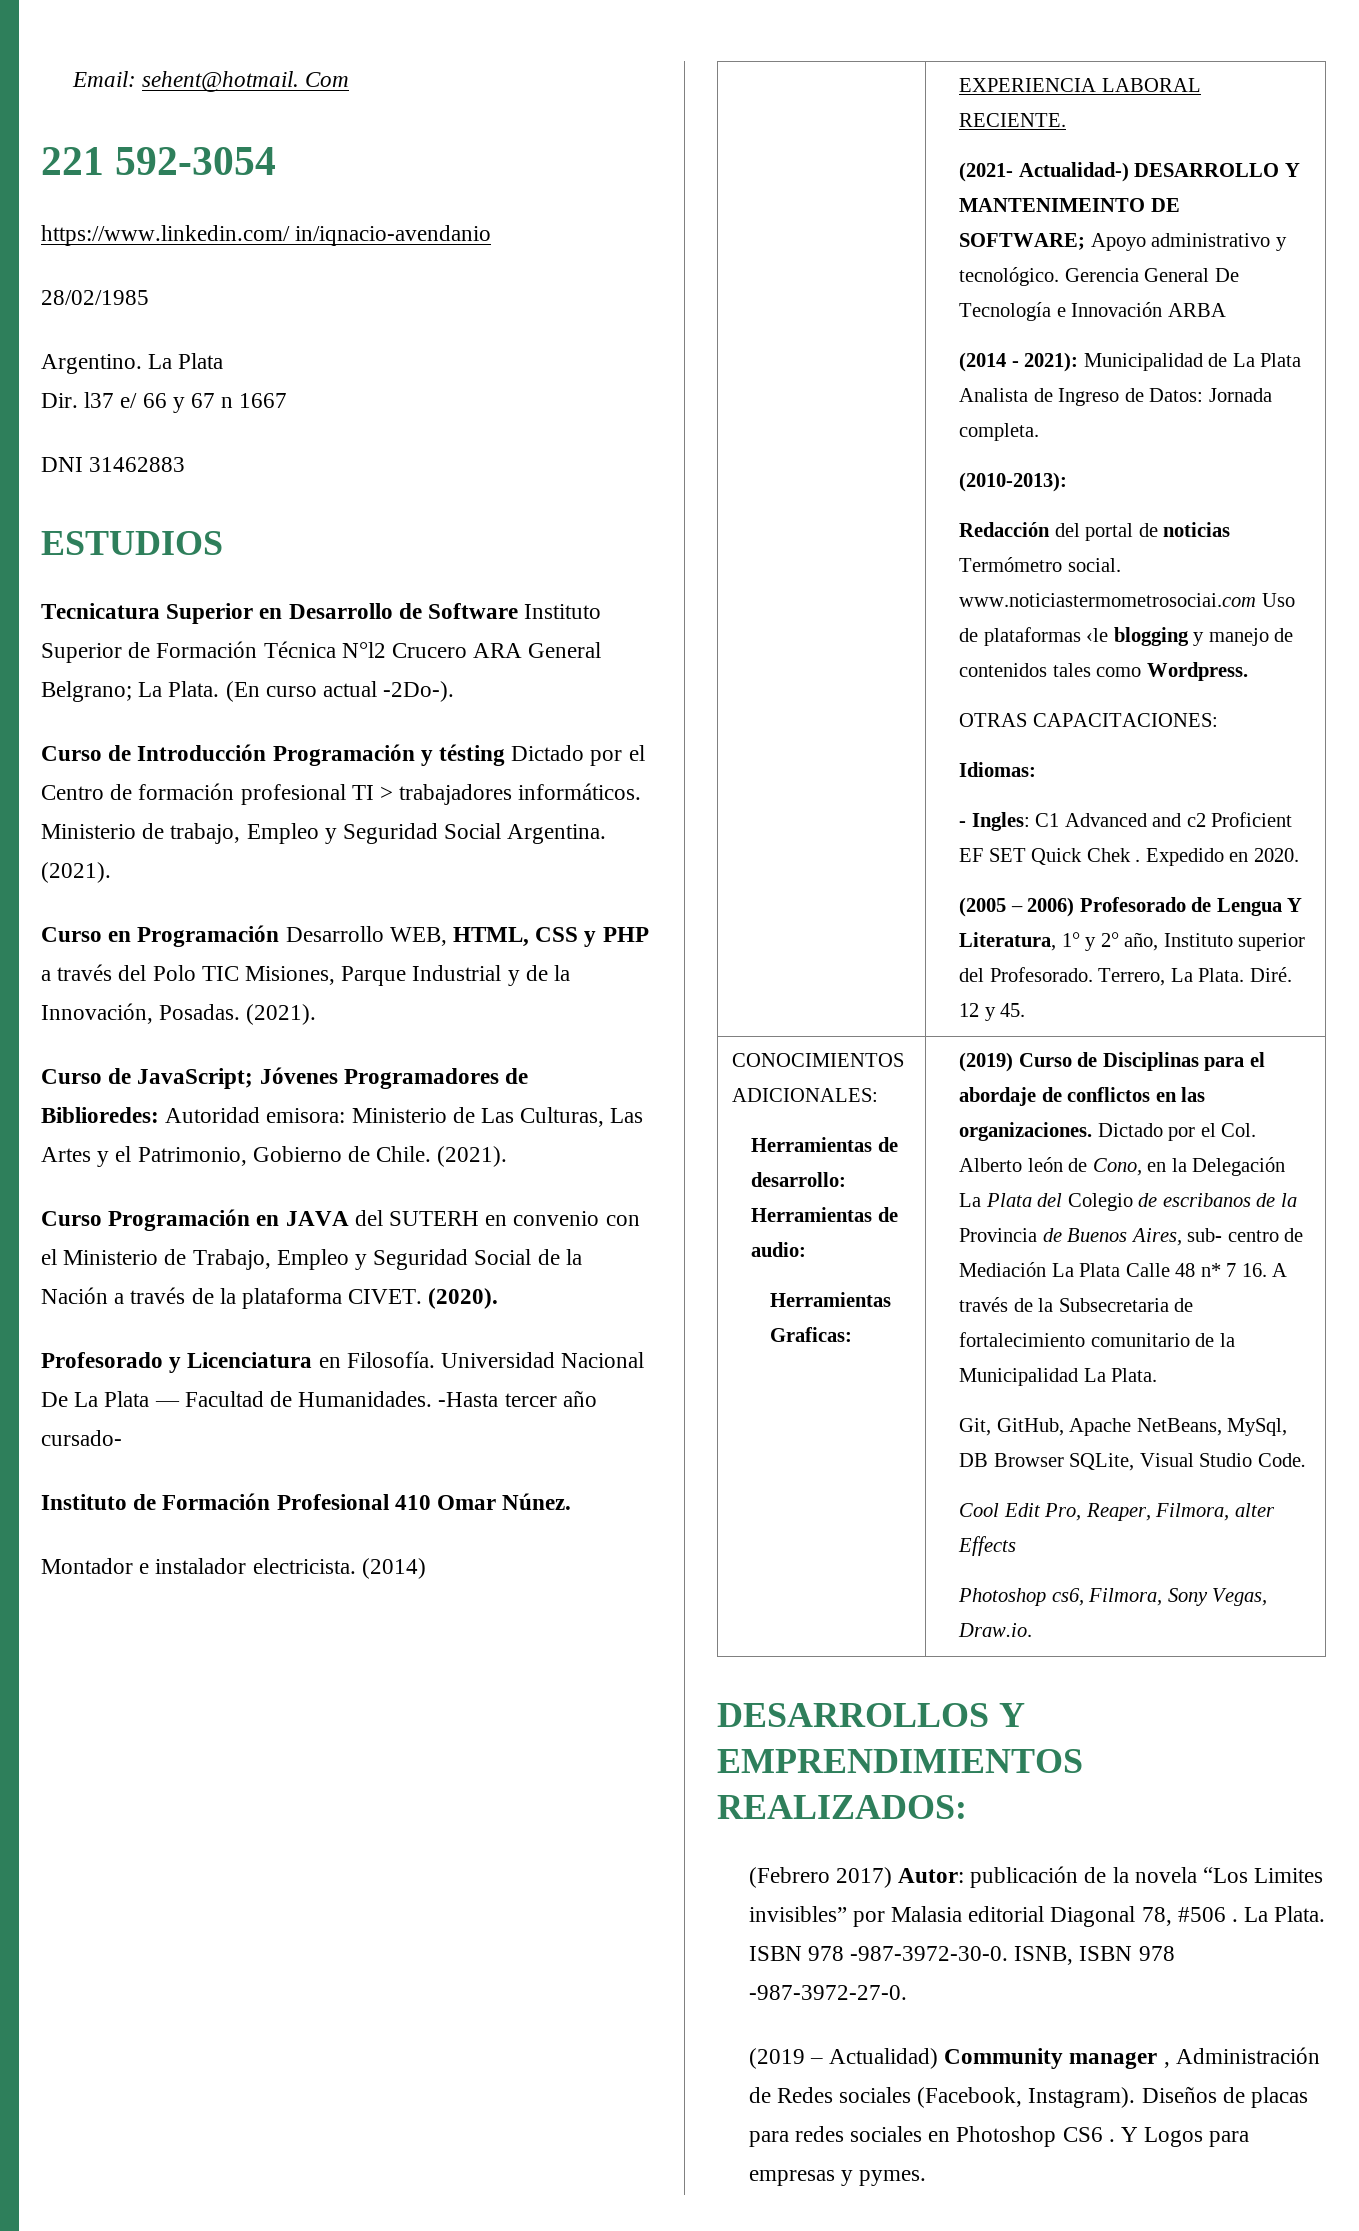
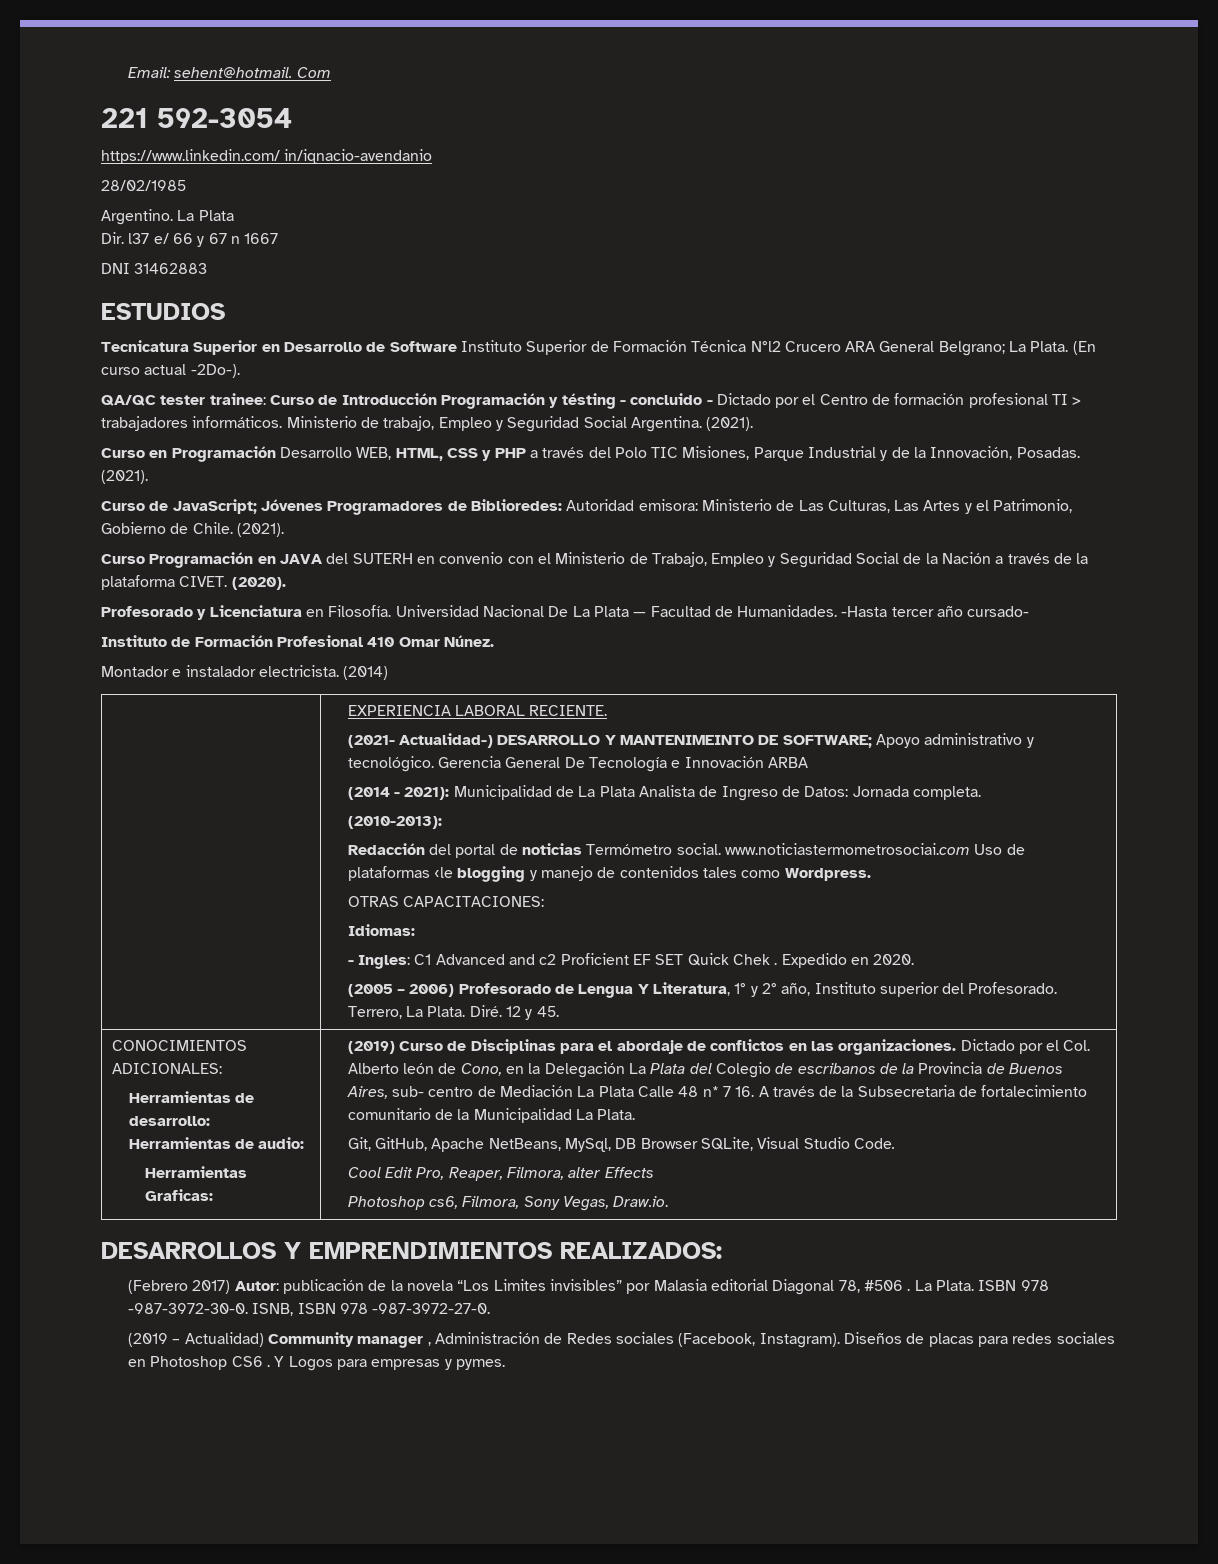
- Curso de Introducción Programación y tésting Dictado por el Centro de formación profesional TI > trabajadores informáticos.
+ QA/QC tester trainee: Curso de Introducción Programación y tésting - concluido - Dictado por el Centro de formación profesional TI > trabajadores informáticos.

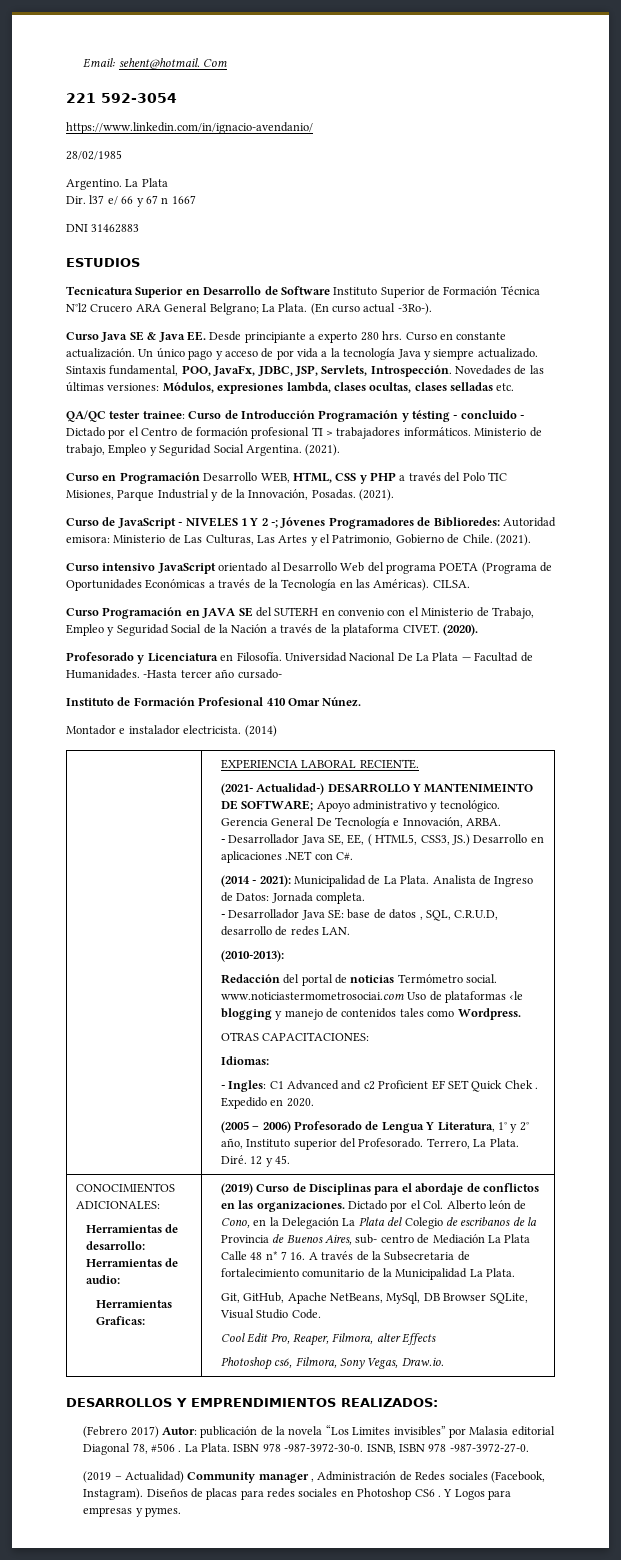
- https://www.linkedin.com/ in/iqnacio-avendanio
+ https://www.linkedin.com/in/ignacio-avendanio/
- (En curso actual -2Do-).
+ (En curso actual -3Ro-).
+ Curso Java SE & Java EE. Desde principiante a experto 280 hrs. Curso en constante actualización. Un único pago y acceso de por vida a la tecnología Java y siempre actualizado. Sintaxis fundamental, POO, JavaFx, JDBC, JSP, Servlets, Introspección. Novedades de las últimas versiones: Módulos, expresiones lambda, clases ocultas, clases selladas etc.
- Curso de JavaScript; Jóvenes Programadores de Biblioredes: Autoridad emisora: Ministerio de Las Culturas, Las Artes y el Patrimonio, Gobierno de Chile.
+ Curso de JavaScript - NIVELES 1 Y 2 -; Jóvenes Programadores de Biblioredes: Autoridad emisora: Ministerio de Las Culturas, Las Artes y el Patrimonio, Gobierno de Chile.
+ Curso intensivo JavaScript orientado al Desarrollo Web del programa POETA (Programa de Oportunidades Económicas a través de la Tecnología en las Américas). CILSA.
- Curso Programación en JAVA del SUTERH en convenio con el Ministerio de Trabajo, Empleo y Seguridad Social de la Nación a través de la plataforma CIVET.
+ Curso Programación en JAVA SE del SUTERH en convenio con el Ministerio de Trabajo, Empleo y Seguridad Social de la Nación a través de la plataforma CIVET.
- Gerencia General De Tecnología e Innovación ARBA
+ Gerencia General De Tecnología e Innovación, ARBA.
+ - Desarrollador Java SE, EE, ( HTML5, CSS3, JS.) Desarrollo en aplicaciones .NET con C#.
- (2014 - 2021): Municipalidad de La Plata Analista de Ingreso de Datos: Jornada completa.
+ (2014 - 2021): Municipalidad de La Plata. Analista de Ingreso de Datos: Jornada completa.
+ - Desarrollador Java SE: base de datos , SQL, C.R.U.D, desarrollo de redes LAN.

